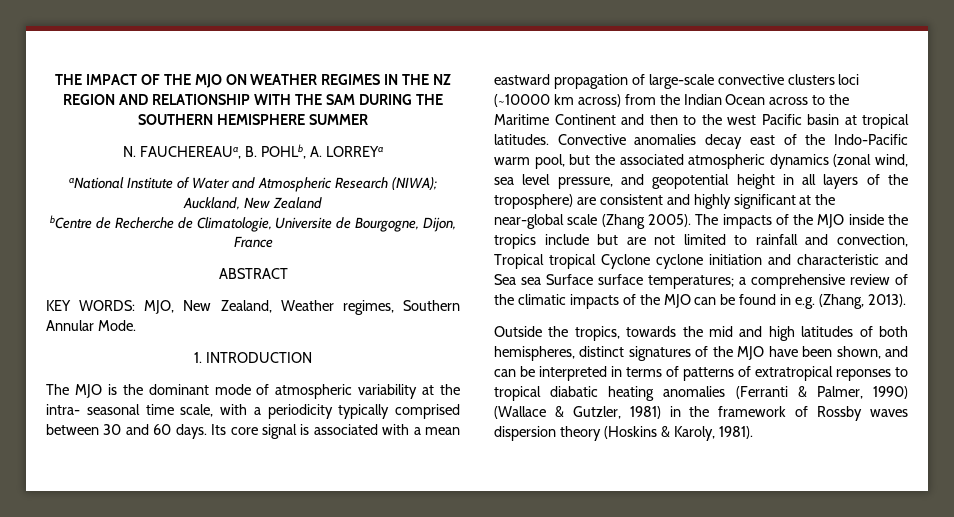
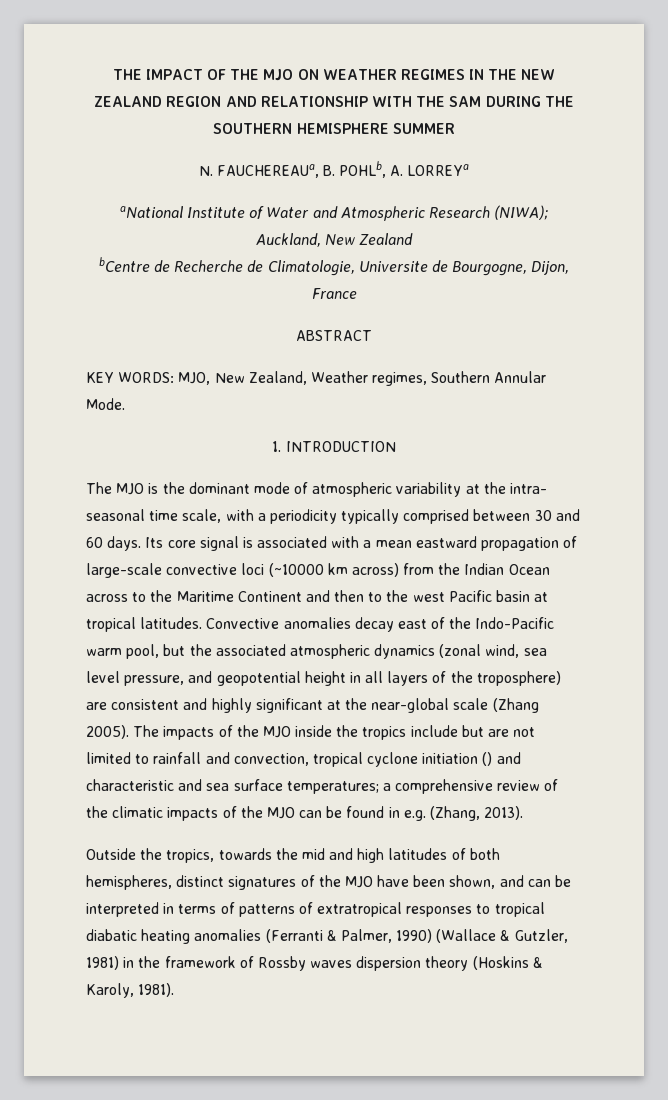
- THE IMPACT OF THE MJO ON WEATHER REGIMES IN THE NZ REGION AND RELATIONSHIP WITH THE SAM DURING THE SOUTHERN HEMISPHERE SUMMER
+ THE IMPACT OF THE MJO ON WEATHER REGIMES IN THE NEW ZEALAND REGION AND RELATIONSHIP WITH THE SAM DURING THE SOUTHERN HEMISPHERE SUMMER
- Its core signal is associated with a mean eastward propagation of large-scale convective clusters loci (~10000 km across) from the Indian Ocean across to the Maritime Continent and then to the west Pacific basin at tropical latitudes.
+ Its core signal is associated with a mean eastward propagation of large-scale convective loci (~10000 km across) from the Indian Ocean across to the Maritime Continent and then to the west Pacific basin at tropical latitudes.
- The impacts of the MJO inside the tropics include but are not limited to rainfall and convection, Tropical tropical Cyclone cyclone initiation and characteristic and Sea sea Surface surface temperatures; a comprehensive review of the climatic impacts of the MJO can be found in e.g. (Zhang, 2013).
+ The impacts of the MJO inside the tropics include but are not limited to rainfall and convection, tropical cyclone initiation () and characteristic and sea surface temperatures; a comprehensive review of the climatic impacts of the MJO can be found in e.g. (Zhang, 2013).
- Outside the tropics, towards the mid and high latitudes of both hemispheres, distinct signatures of the MJO have been shown, and can be interpreted in terms of patterns of extratropical reponses to tropical diabatic heating anomalies (Ferranti & Palmer, 1990) (Wallace & Gutzler, 1981) in the framework of Rossby waves dispersion theory (Hoskins & Karoly, 1981).
+ Outside the tropics, towards the mid and high latitudes of both hemispheres, distinct signatures of the MJO have been shown, and can be interpreted in terms of patterns of extratropical responses to tropical diabatic heating anomalies (Ferranti & Palmer, 1990) (Wallace & Gutzler, 1981) in the framework of Rossby waves dispersion theory (Hoskins & Karoly, 1981).

